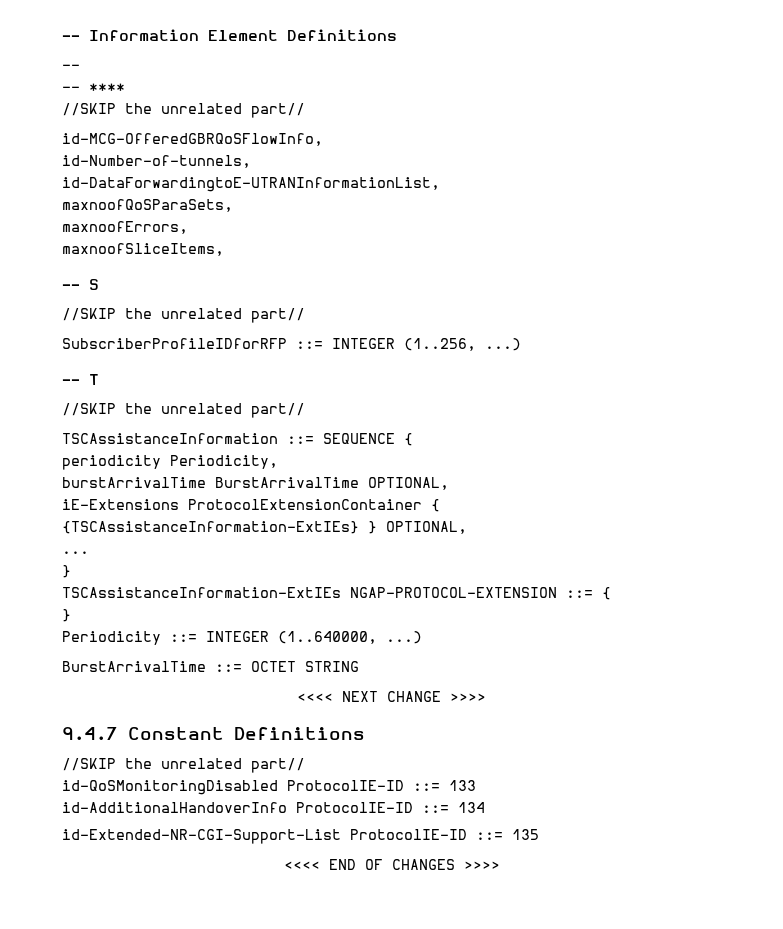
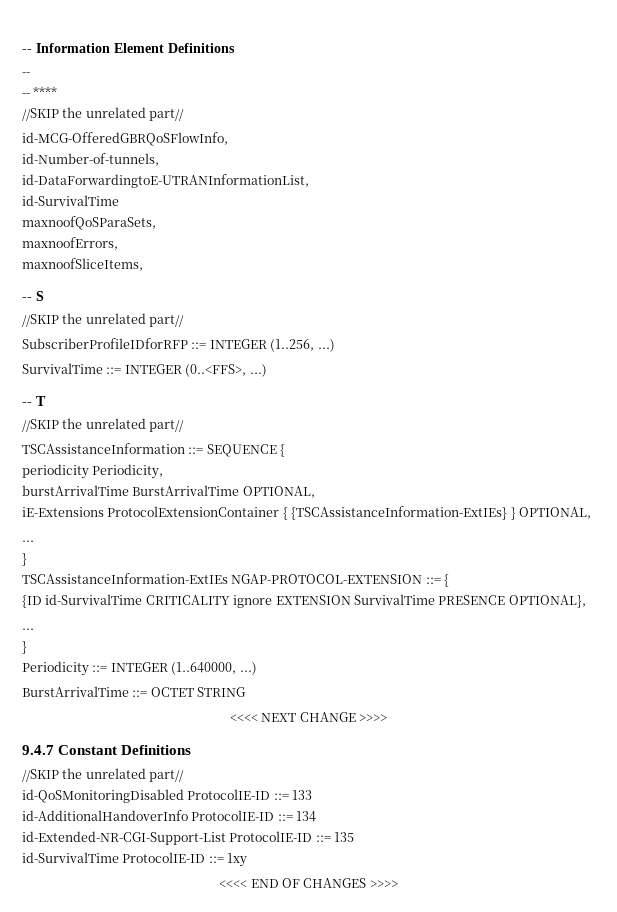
  id-DataForwardingtoE-UTRANInformationList,
+ id-SurvivalTime
+ SurvivalTime ::= INTEGER (0..<FFS>, ...)
+ {ID id-SurvivalTime CRITICALITY ignore EXTENSION SurvivalTime PRESENCE OPTIONAL},
+ ...
+ id-SurvivalTime ProtocolIE-ID ::= 1xy

